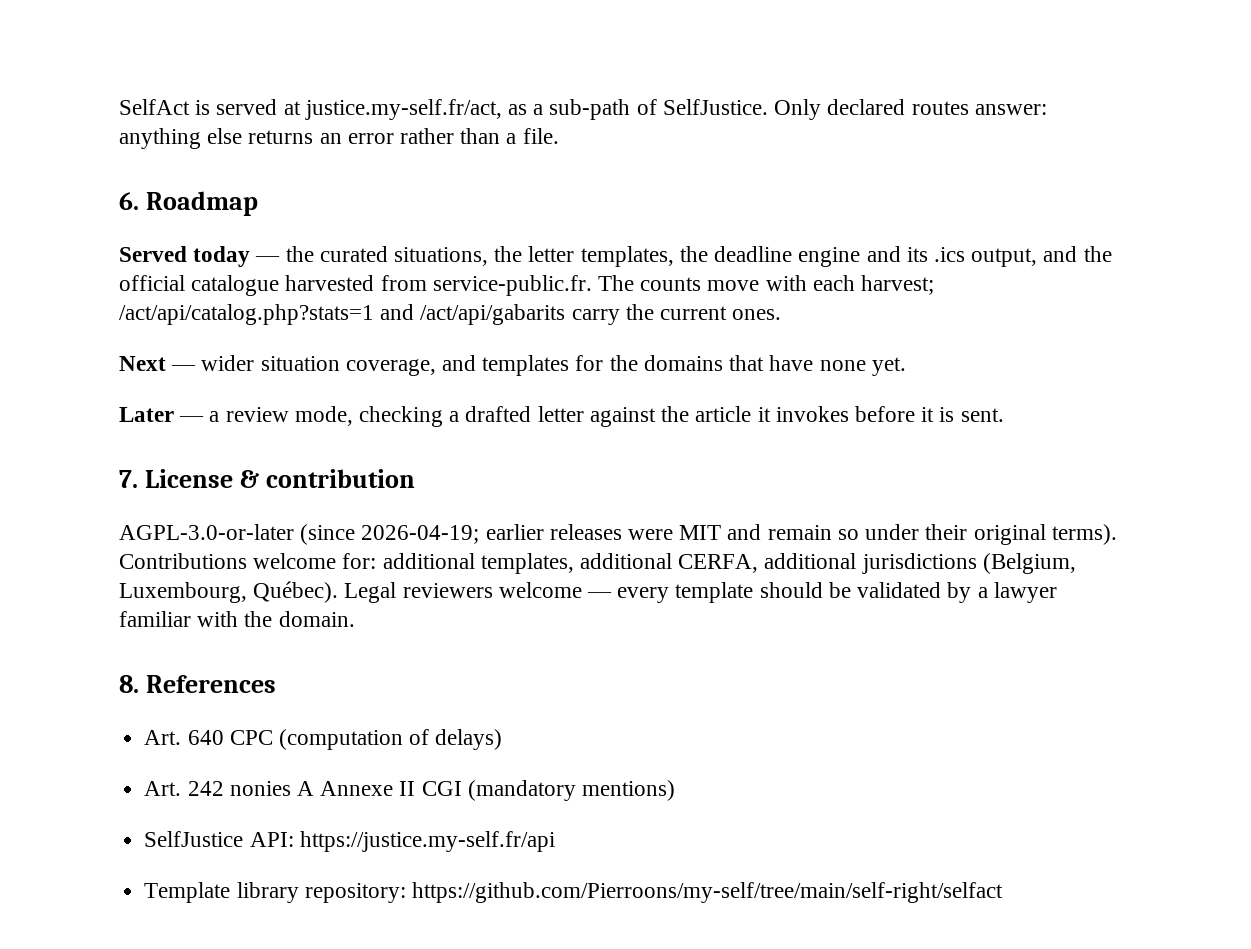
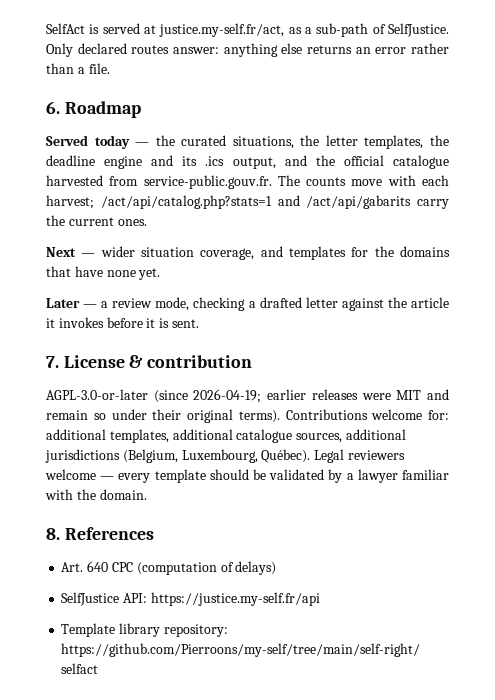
- Served today — the curated situations, the letter templates, the deadline engine and its .ics output, and the official catalogue harvested from service-public.fr. The counts move with each harvest; /act/api/catalog.php?stats=1 and /act/api/gabarits carry the current ones.
+ Served today — the curated situations, the letter templates, the deadline engine and its .ics output, and the official catalogue harvested from service-public.gouv.fr. The counts move with each harvest; /act/api/catalog.php?stats=1 and /act/api/gabarits carry the current ones.
- Contributions welcome for: additional templates, additional CERFA, additional jurisdictions (Belgium, Luxembourg, Québec).
+ Contributions welcome for: additional templates, additional catalogue sources, additional jurisdictions (Belgium, Luxembourg, Québec).
- Art. 242 nonies A Annexe II CGI (mandatory mentions)

